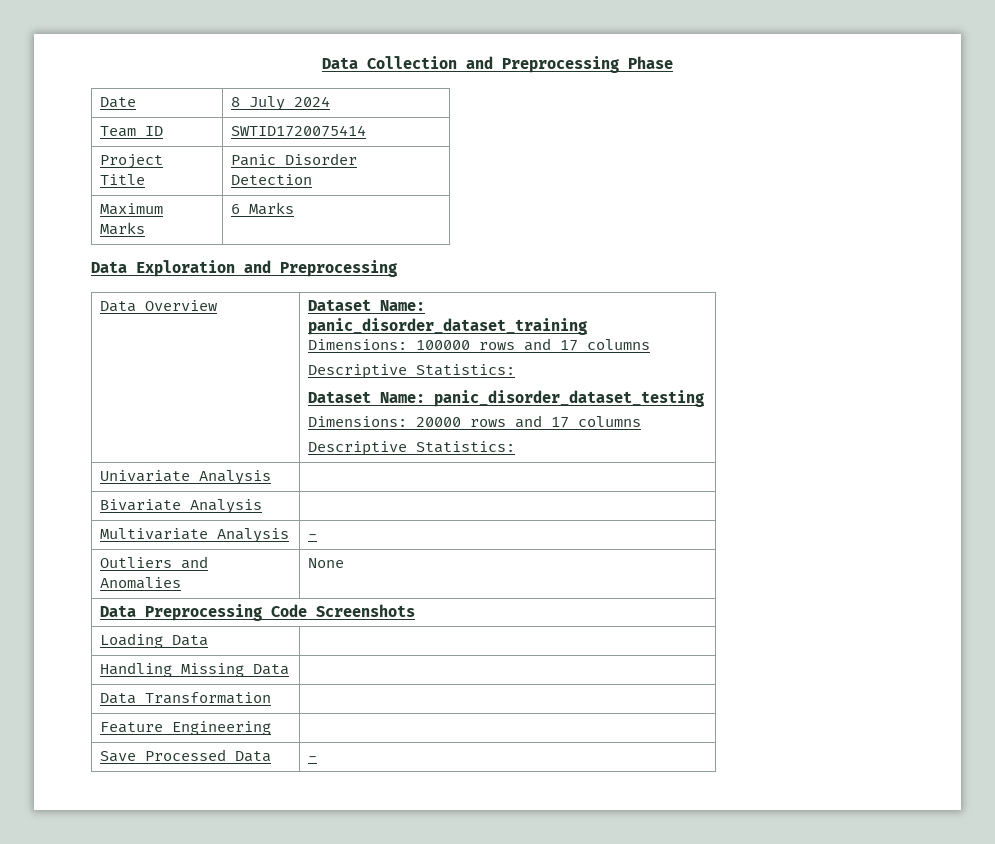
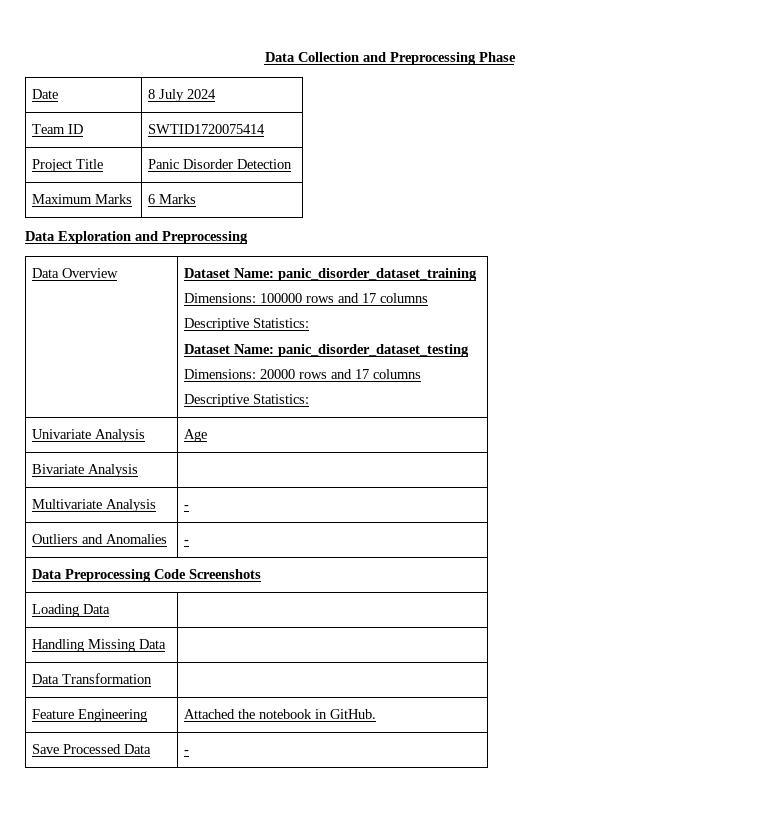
- Univariate Analysis |
+ Univariate Analysis | Age
- Outliers and Anomalies | None
+ Outliers and Anomalies | -
- Feature Engineering |
+ Feature Engineering | Attached the notebook in GitHub.

